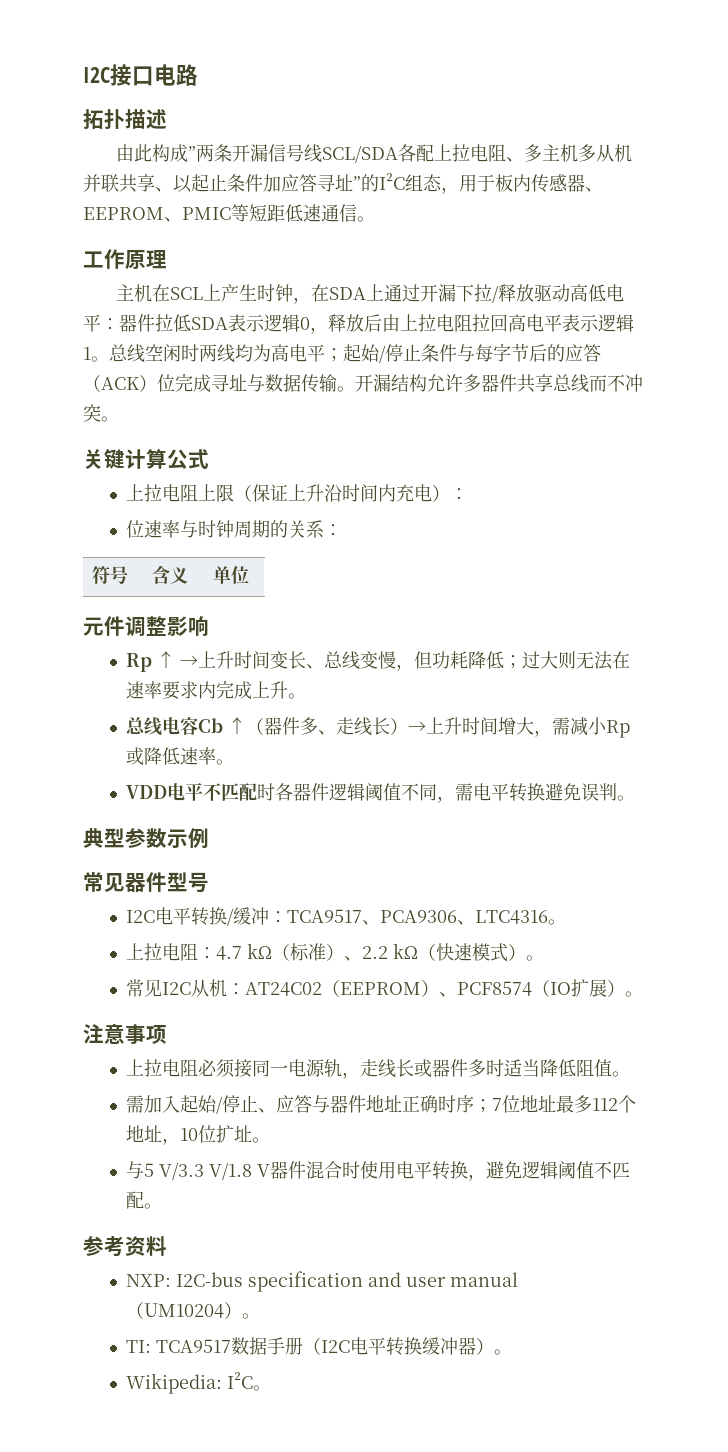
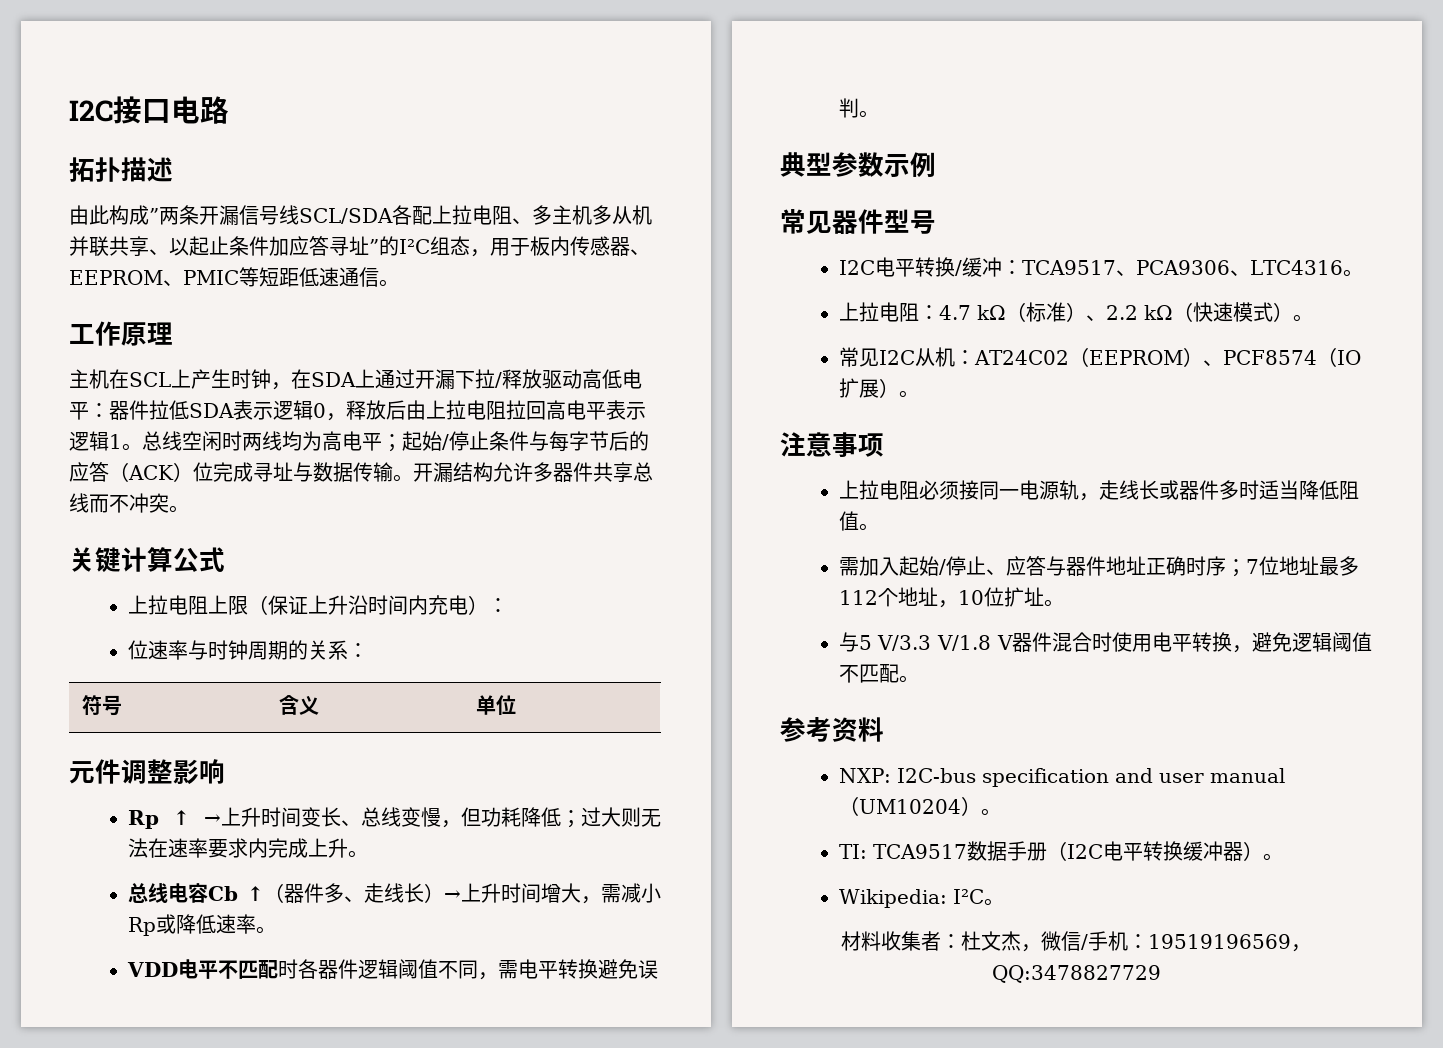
+ 材料收集者：杜文杰，微信/手机：19519196569，QQ:3478827729

